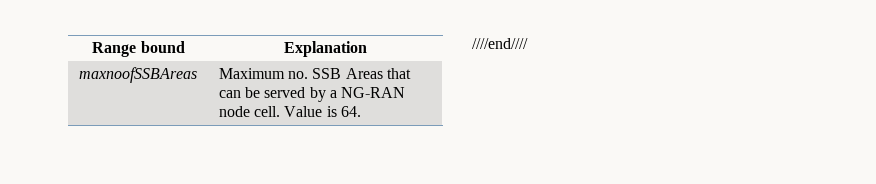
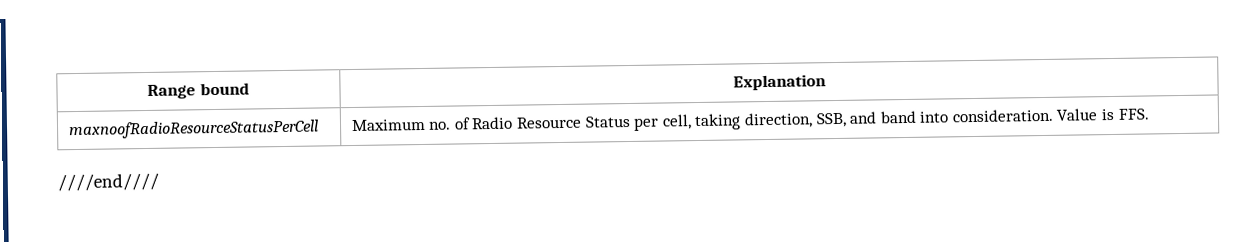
- maxnoofSSBAreas | Maximum no. SSB Areas that can be served by a NG-RAN node cell. Value is 64.
+ maxnoofRadioResourceStatusPerCell | Maximum no. of Radio Resource Status per cell, taking direction, SSB, and band into consideration. Value is FFS.

